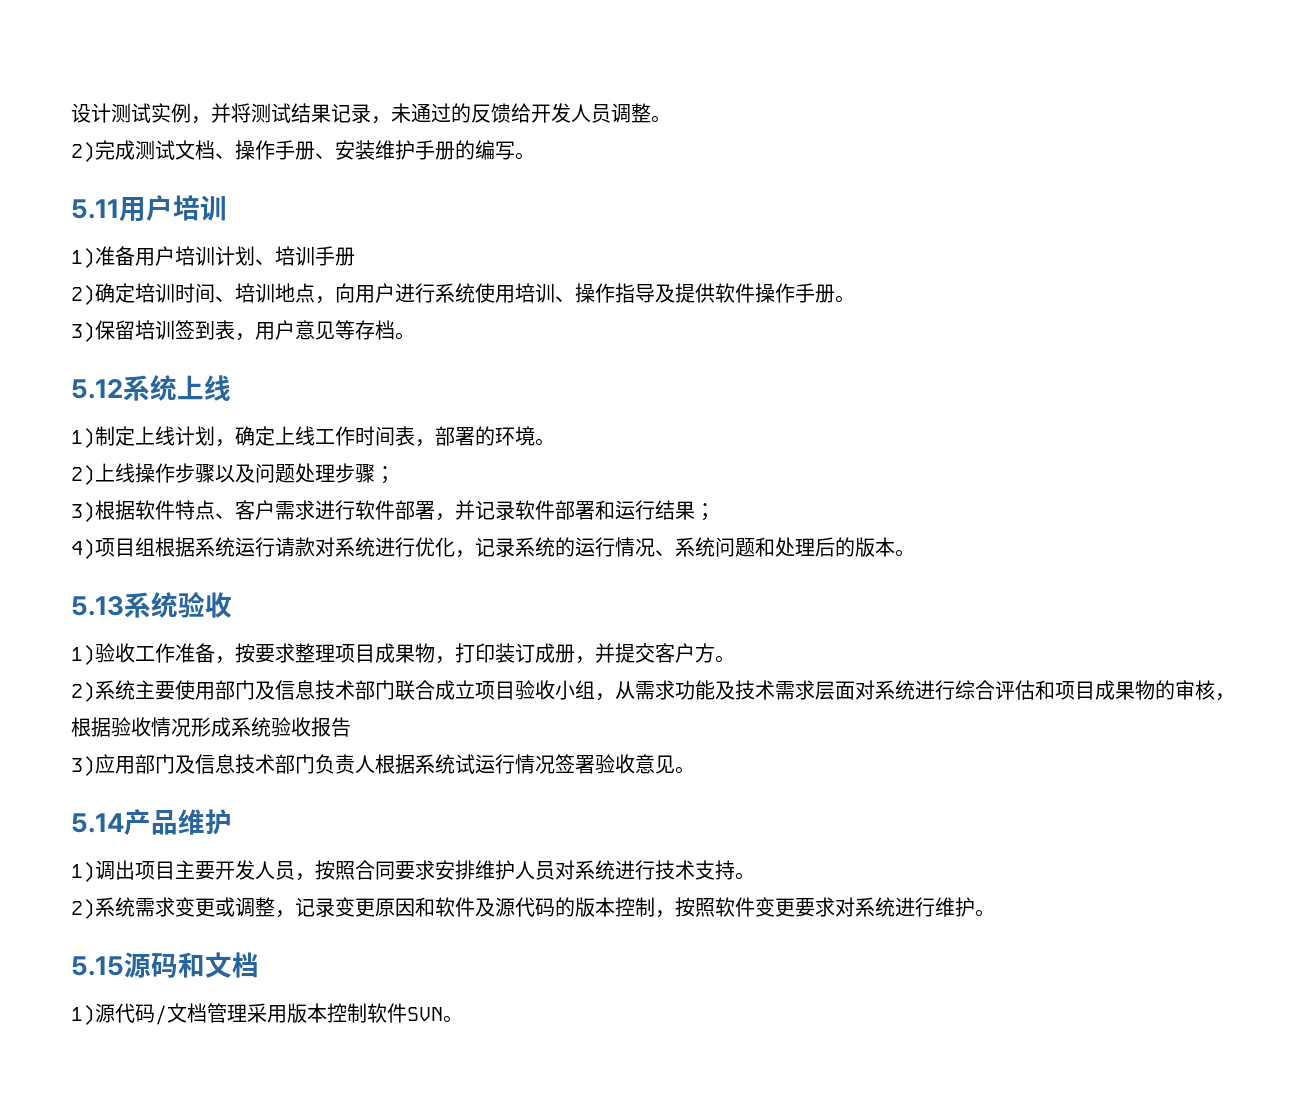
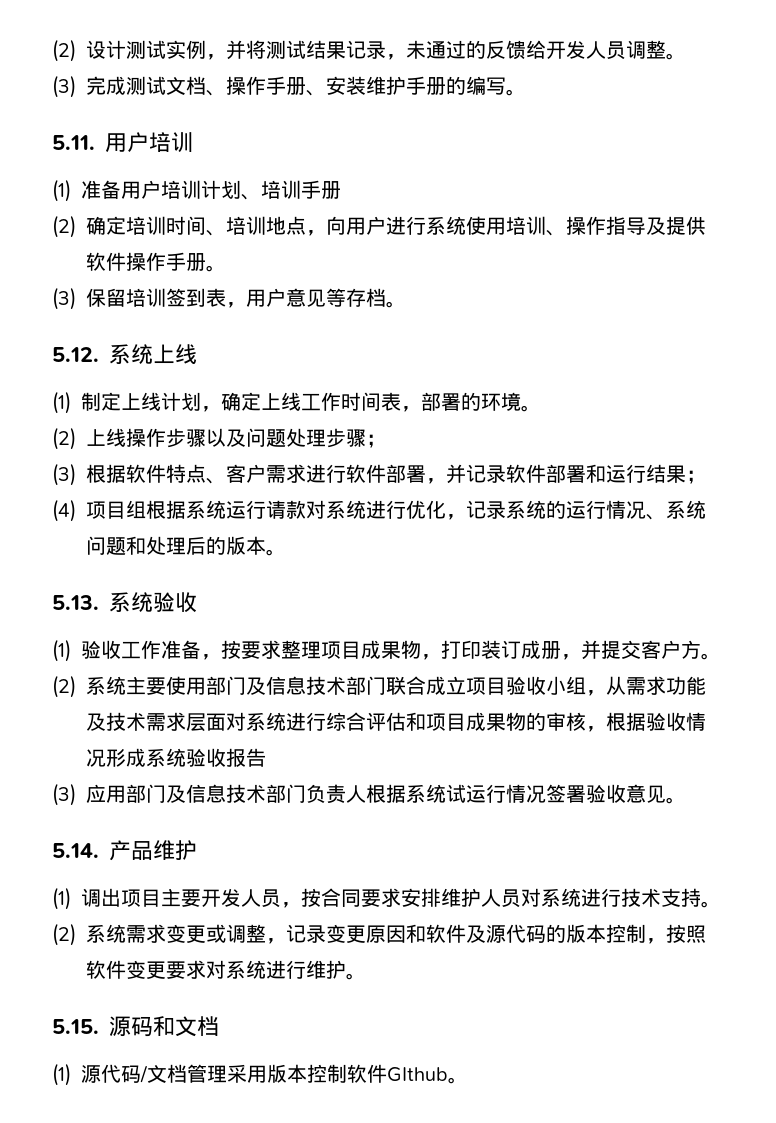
- 设计测试实例，并将测试结果记录，未通过的反馈给开发人员调整。
+ (2)设计测试实例，并将测试结果记录，未通过的反馈给开发人员调整。
- 2)完成测试文档、操作手册、安装维护手册的编写。
+ (3)完成测试文档、操作手册、安装维护手册的编写。
- 5.11用户培训
+ 5.11.用户培训
- 1)准备用户培训计划、培训手册
+ (1)准备用户培训计划、培训手册
- 2)确定培训时间、培训地点，向用户进行系统使用培训、操作指导及提供软件操作手册。
+ (2)确定培训时间、培训地点，向用户进行系统使用培训、操作指导及提供软件操作手册。
- 3)保留培训签到表，用户意见等存档。
+ (3)保留培训签到表，用户意见等存档。
- 5.12系统上线
+ 5.12.系统上线
- 1)制定上线计划，确定上线工作时间表，部署的环境。
+ (1)制定上线计划，确定上线工作时间表，部署的环境。
- 2)上线操作步骤以及问题处理步骤；
+ (2)上线操作步骤以及问题处理步骤；
- 3)根据软件特点、客户需求进行软件部署，并记录软件部署和运行结果；
+ (3)根据软件特点、客户需求进行软件部署，并记录软件部署和运行结果；
- 4)项目组根据系统运行请款对系统进行优化，记录系统的运行情况、系统问题和处理后的版本。
+ (4)项目组根据系统运行请款对系统进行优化，记录系统的运行情况、系统问题和处理后的版本。
- 5.13系统验收
+ 5.13.系统验收
- 1)验收工作准备，按要求整理项目成果物，打印装订成册，并提交客户方。
+ (1)验收工作准备，按要求整理项目成果物，打印装订成册，并提交客户方。
- 2)系统主要使用部门及信息技术部门联合成立项目验收小组，从需求功能及技术需求层面对系统进行综合评估和项目成果物的审核，根据验收情况形成系统验收报告
+ (2)系统主要使用部门及信息技术部门联合成立项目验收小组，从需求功能及技术需求层面对系统进行综合评估和项目成果物的审核，根据验收情况形成系统验收报告
- 3)应用部门及信息技术部门负责人根据系统试运行情况签署验收意见。
+ (3)应用部门及信息技术部门负责人根据系统试运行情况签署验收意见。
- 5.14产品维护
+ 5.14.产品维护
- 1)调出项目主要开发人员，按照合同要求安排维护人员对系统进行技术支持。
+ (1)调出项目主要开发人员，按合同要求安排维护人员对系统进行技术支持。
- 2)系统需求变更或调整，记录变更原因和软件及源代码的版本控制，按照软件变更要求对系统进行维护。
+ (2)系统需求变更或调整，记录变更原因和软件及源代码的版本控制，按照软件变更要求对系统进行维护。
- 5.15源码和文档
+ 5.15.源码和文档
- 1)源代码/文档管理采用版本控制软件SVN。
+ (1)源代码/文档管理采用版本控制软件GIthub。

